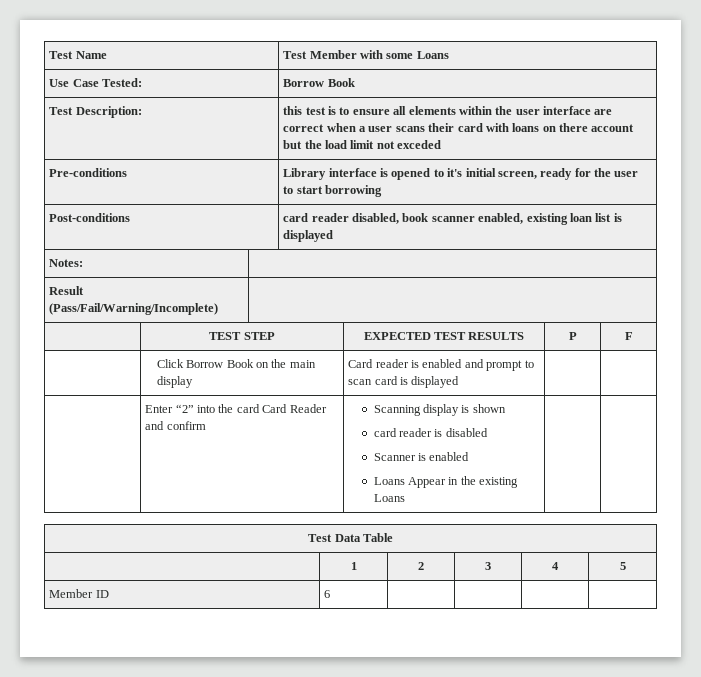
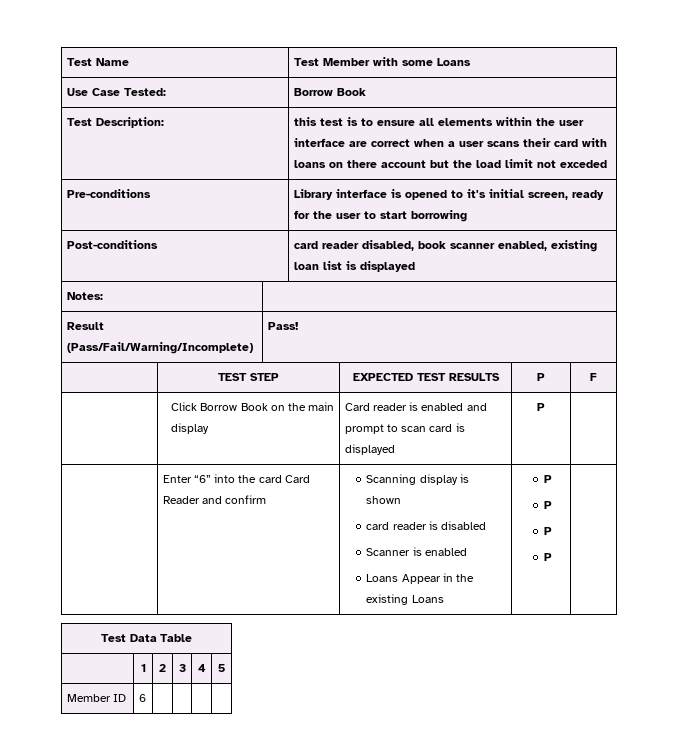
- Result (Pass/Fail/Warning/Incomplete) |
+ Result (Pass/Fail/Warning/Incomplete) | Pass!
- | Click Borrow Book on the main display | Card reader is enabled and prompt to scan card is displayed | |
+ | Click Borrow Book on the main display | Card reader is enabled and prompt to scan card is displayed | P |
- | Enter “2” into the card Card Reader and confirm | Scanning display is shown
+ | Enter “6” into the card Card Reader and confirm | Scanning display is shown
  card reader is disabled
  Scanner is enabled
- Loans Appear in the existing Loans | |
+ Loans Appear in the existing Loans | P
+ P
+ P
+ P |

